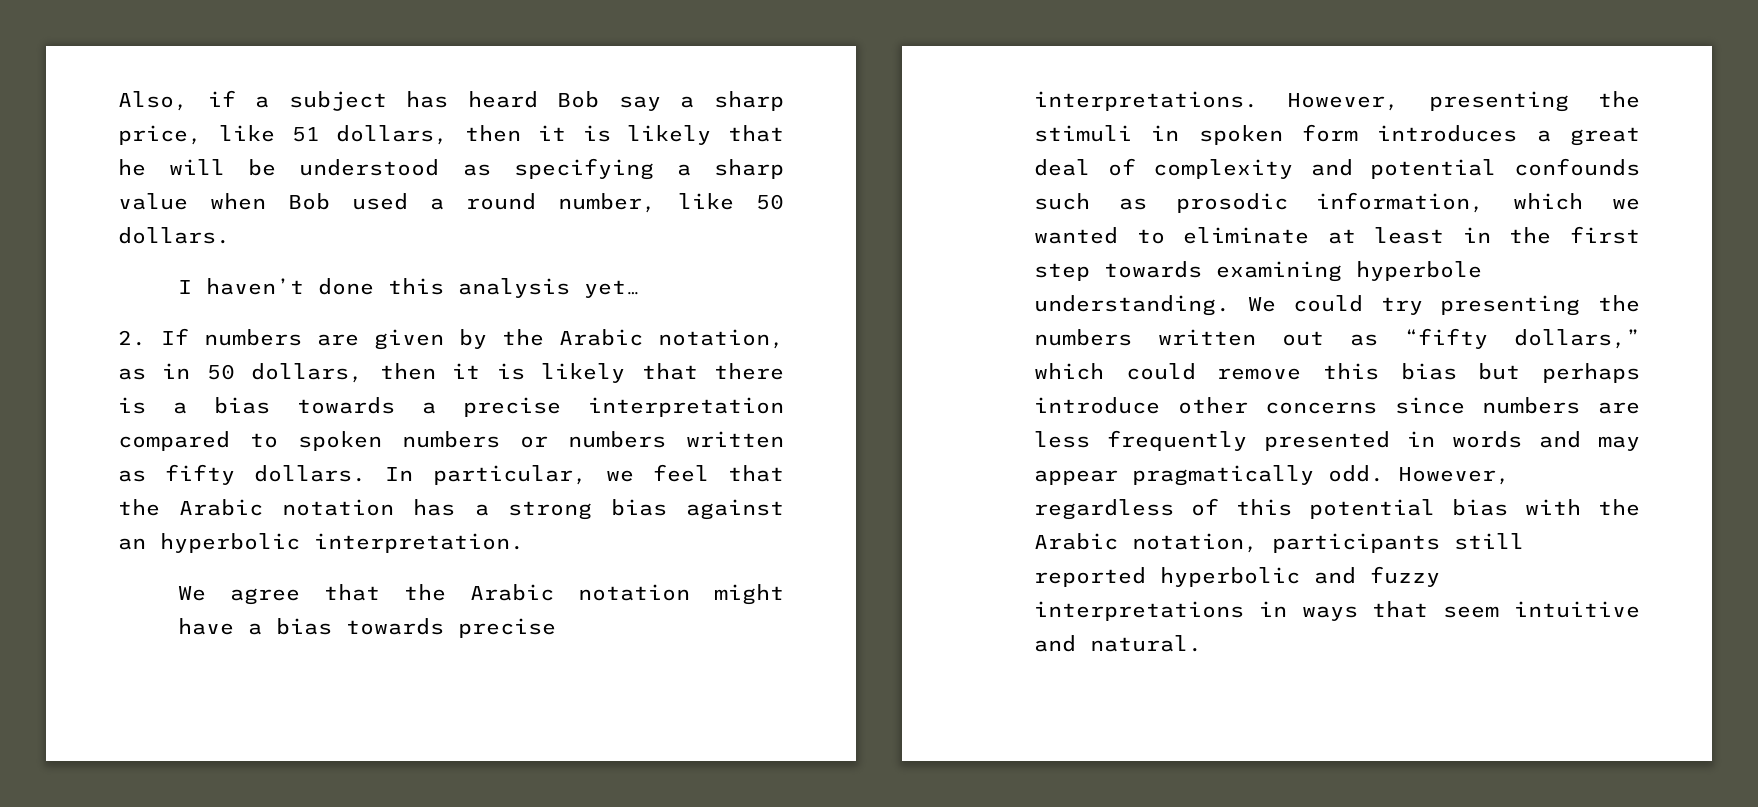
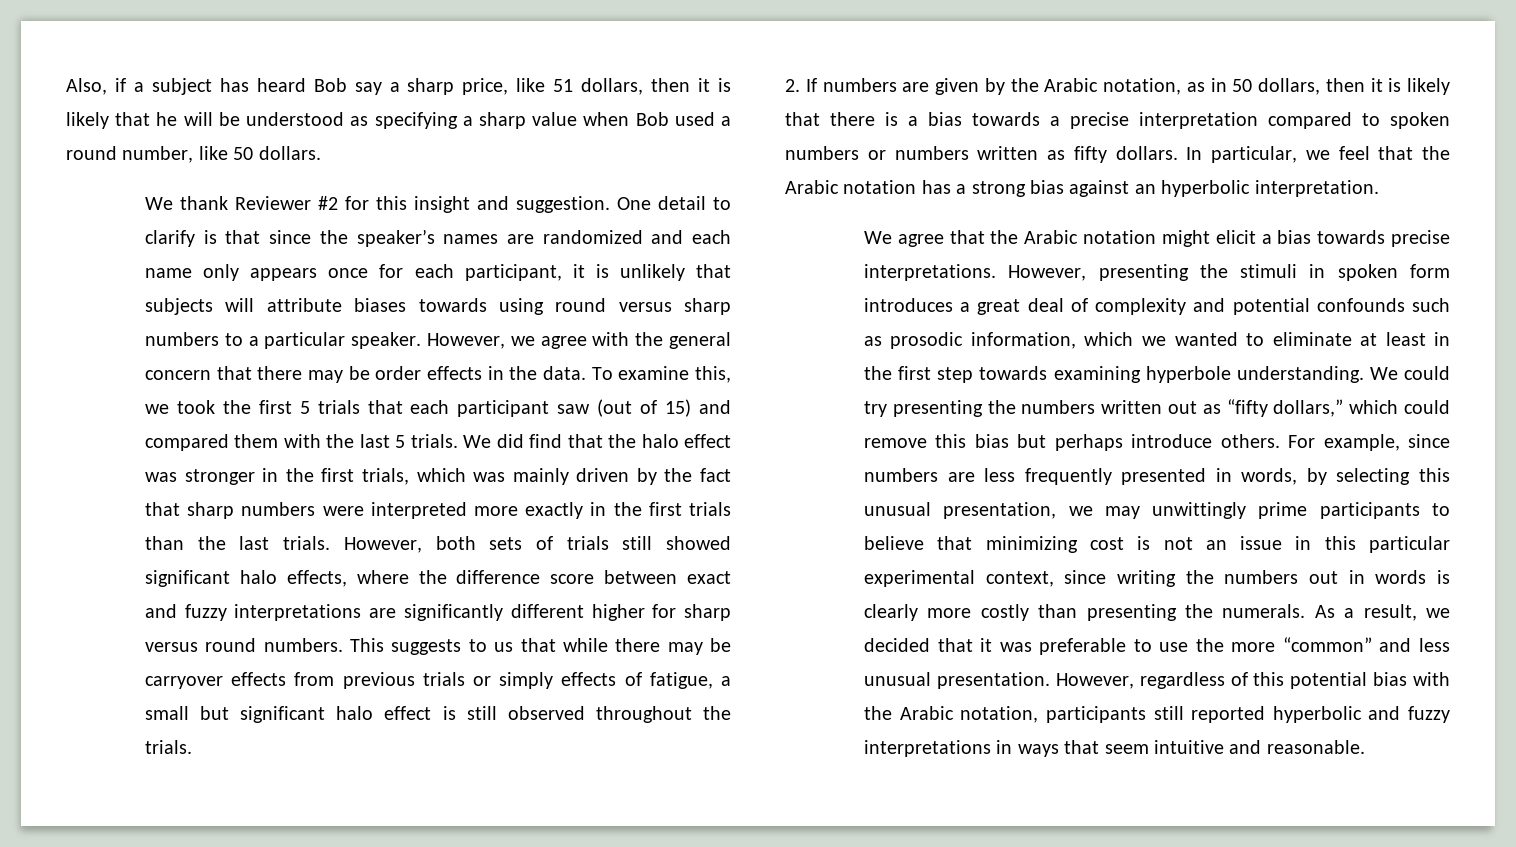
- I haven’t done this analysis yet…
+ We thank Reviewer #2 for this insight and suggestion. One detail to clarify is that since the speaker’s names are randomized and each name only appears once for each participant, it is unlikely that subjects will attribute biases towards using round versus sharp numbers to a particular speaker. However, we agree with the general concern that there may be order effects in the data. To examine this, we took the first 5 trials that each participant saw (out of 15) and compared them with the last 5 trials. We did find that the halo effect was stronger in the first trials, which was mainly driven by the fact that sharp numbers were interpreted more exactly in the first trials than the last trials. However, both sets of trials still showed significant halo effects, where the difference score between exact and fuzzy interpretations are significantly different higher for sharp versus round numbers. This suggests to us that while there may be carryover effects from previous trials or simply effects of fatigue, a small but significant halo effect is still observed throughout the trials.
- We agree that the Arabic notation might have a bias towards precise interpretations.
+ We agree that the Arabic notation might elicit a bias towards precise interpretations.
- We could try presenting the numbers written out as “fifty dollars,” which could remove this bias but perhaps introduce other concerns since numbers are less frequently presented in words and may appear pragmatically odd.
+ We could try presenting the numbers written out as “fifty dollars,” which could remove this bias but perhaps introduce others. For example, since numbers are less frequently presented in words, by selecting this unusual presentation, we may unwittingly prime participants to believe that minimizing cost is not an issue in this particular experimental context, since writing the numbers out in words is clearly more costly than presenting the numerals. As a result, we decided that it was preferable to use the more “common” and less unusual presentation.
- However, regardless of this potential bias with the Arabic notation, participants still reported hyperbolic and fuzzy interpretations in ways that seem intuitive and natural.
+ However, regardless of this potential bias with the Arabic notation, participants still reported hyperbolic and fuzzy interpretations in ways that seem intuitive and reasonable.

